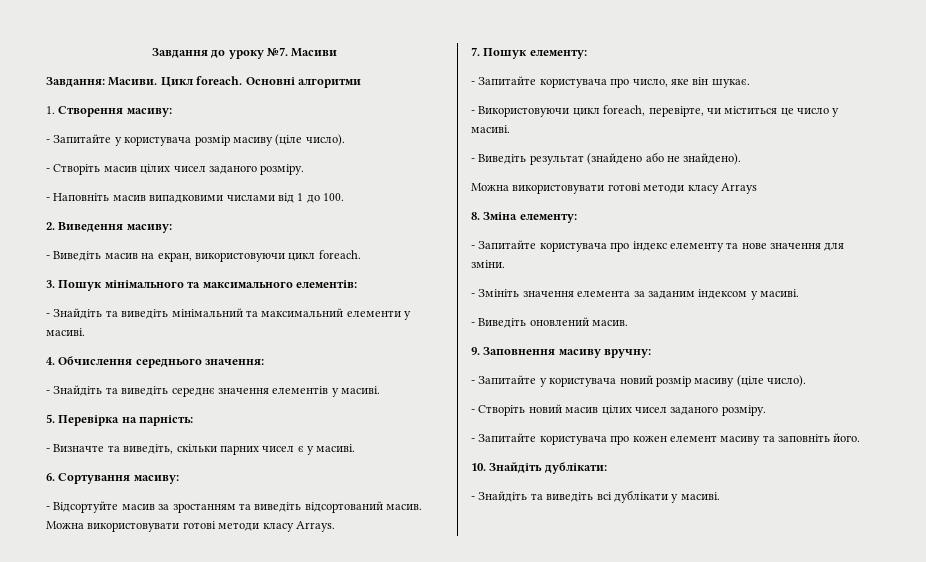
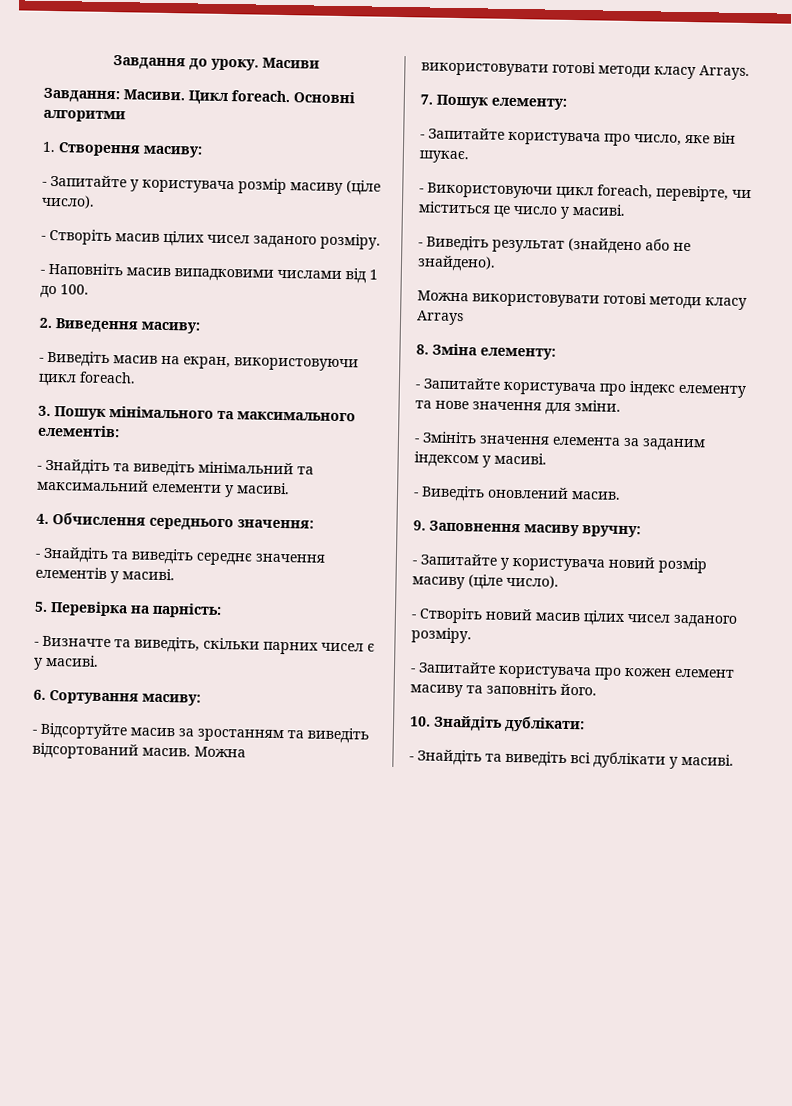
- Завдання до уроку №7.
+ Завдання до уроку.

